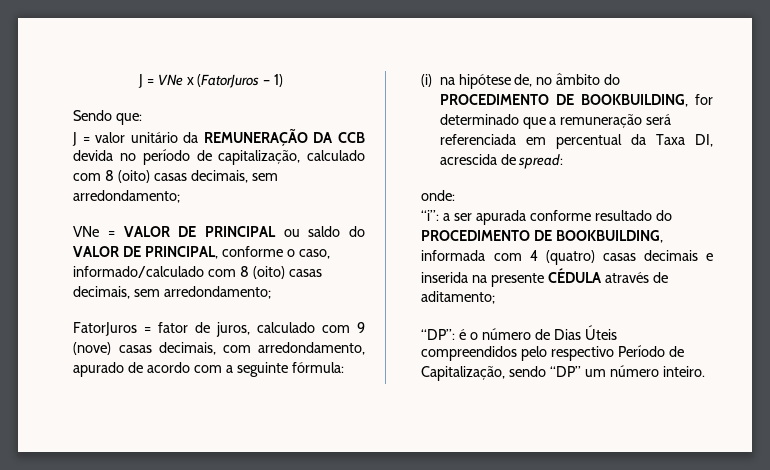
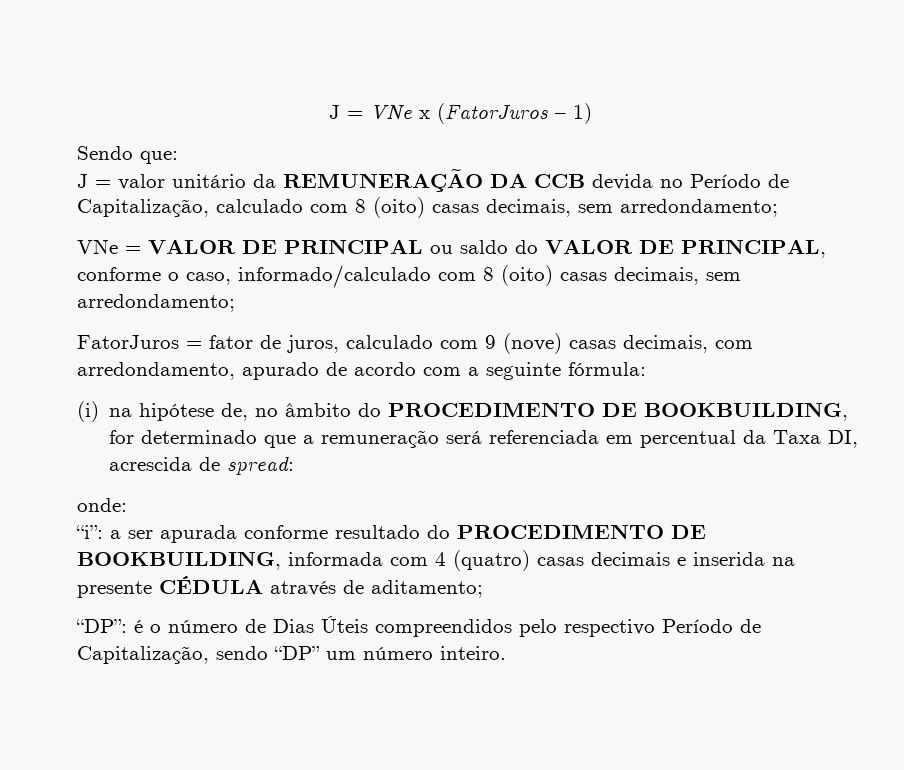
- J = valor unitário da REMUNERAÇÃO DA CCB devida no período de capitalização, calculado com 8 (oito) casas decimais, sem arredondamento;
+ J = valor unitário da REMUNERAÇÃO DA CCB devida no Período de Capitalização, calculado com 8 (oito) casas decimais, sem arredondamento;

